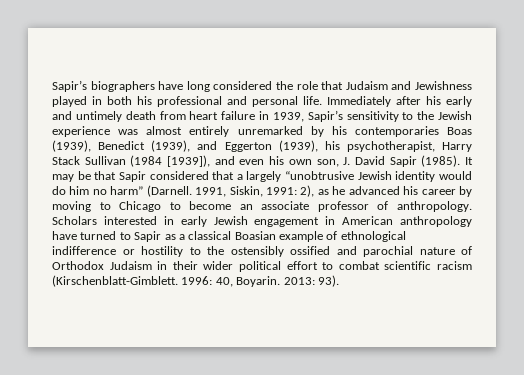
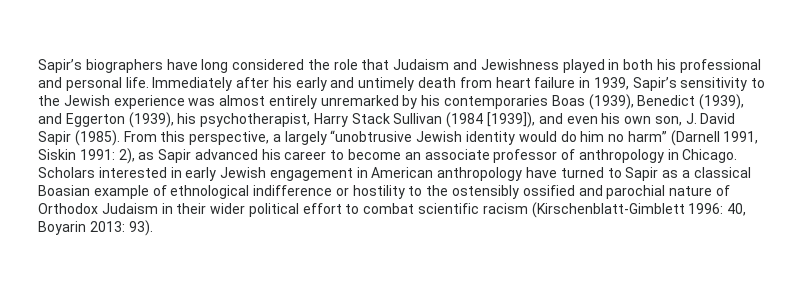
- It may be that Sapir considered that a largely “unobtrusive Jewish identity would do him no harm” (Darnell. 1991, Siskin, 1991: 2), as he advanced his career by moving to Chicago to become an associate professor of anthropology.
+ From this perspective, a largely “unobtrusive Jewish identity would do him no harm” (Darnell 1991, Siskin 1991: 2), as Sapir advanced his career to become an associate professor of anthropology in Chicago.
- Scholars interested in early Jewish engagement in American anthropology have turned to Sapir as a classical Boasian example of ethnological indifference or hostility to the ostensibly ossified and parochial nature of Orthodox Judaism in their wider political effort to combat scientific racism (Kirschenblatt-Gimblett. 1996: 40, Boyarin. 2013: 93).
+ Scholars interested in early Jewish engagement in American anthropology have turned to Sapir as a classical Boasian example of ethnological indifference or hostility to the ostensibly ossified and parochial nature of Orthodox Judaism in their wider political effort to combat scientific racism (Kirschenblatt-Gimblett 1996: 40, Boyarin 2013: 93).

